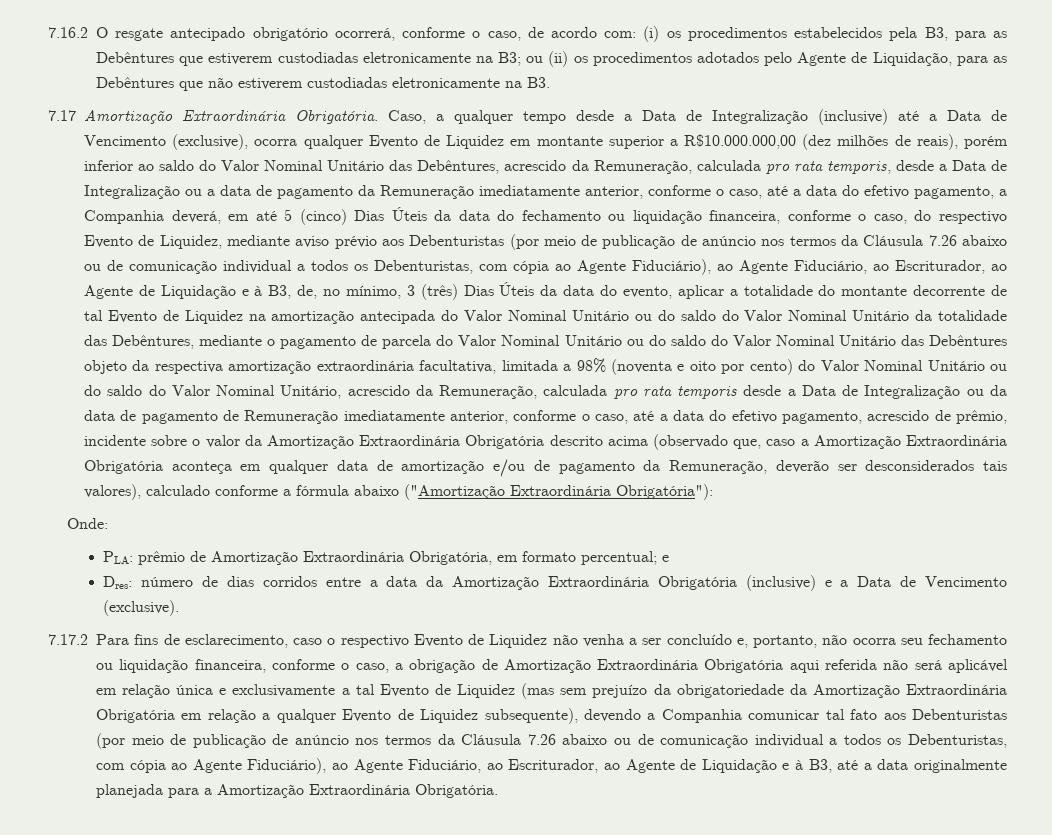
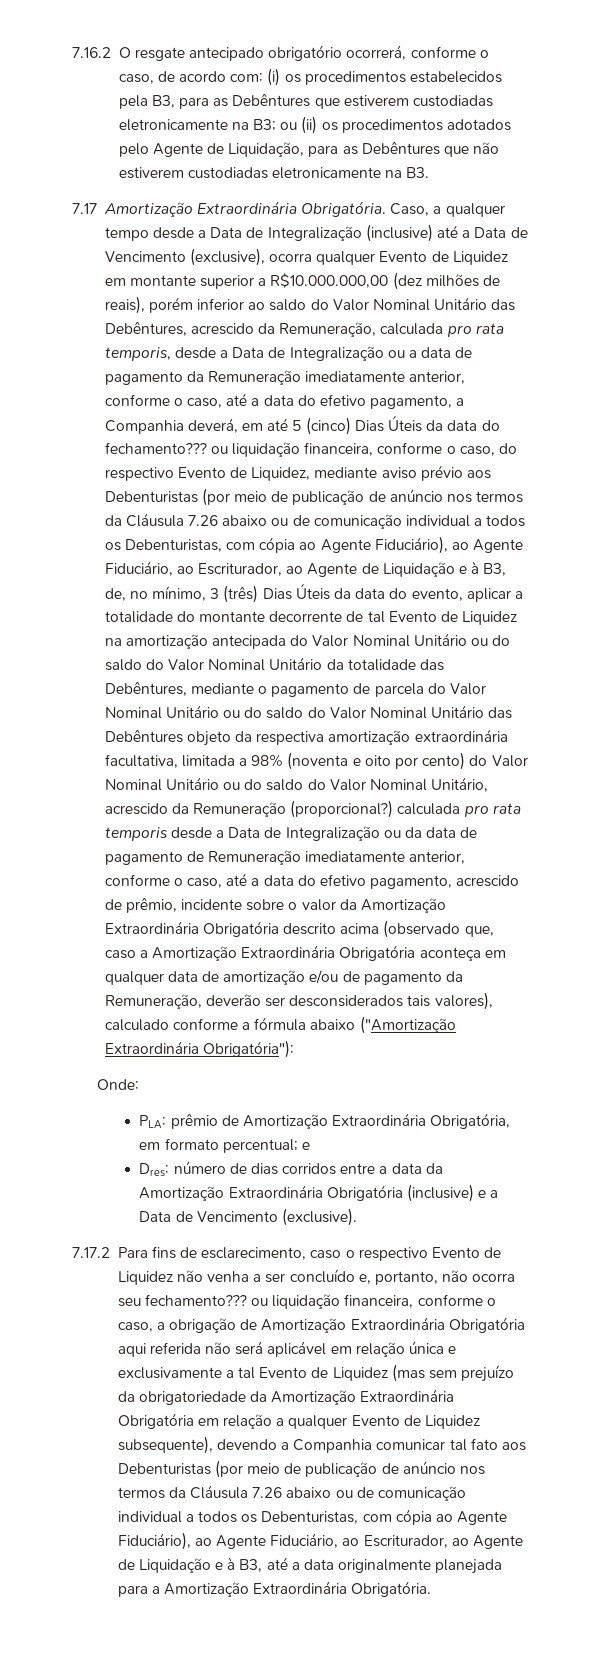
- Caso, a qualquer tempo desde a Data de Integralização (inclusive) até a Data de Vencimento (exclusive), ocorra qualquer Evento de Liquidez em montante superior a R$10.000.000,00 (dez milhões de reais), porém inferior ao saldo do Valor Nominal Unitário das Debêntures, acrescido da Remuneração, calculada pro rata temporis, desde a Data de Integralização ou a data de pagamento da Remuneração imediatamente anterior, conforme o caso, até a data do efetivo pagamento, a Companhia deverá, em até 5 (cinco) Dias Úteis da data do fechamento ou liquidação financeira, conforme o caso, do respectivo Evento de Liquidez, mediante aviso prévio aos Debenturistas (por meio de publicação de anúncio nos termos da Cláusula 7.26 abaixo ou de comunicação individual a todos os Debenturistas, com cópia ao Agente Fiduciário), ao Agente Fiduciário, ao Escriturador, ao Agente de Liquidação e à B3, de, no mínimo, 3 (três) Dias Úteis da data do evento, aplicar a totalidade do montante decorrente de tal Evento de Liquidez na amortização antecipada do Valor Nominal Unitário ou do saldo do Valor Nominal Unitário da totalidade das Debêntures, mediante o pagamento de parcela do Valor Nominal Unitário ou do saldo do Valor Nominal Unitário das Debêntures objeto da respectiva amortização extraordinária facultativa, limitada a 98% (noventa e oito por cento) do Valor Nominal Unitário ou do saldo do Valor Nominal Unitário, acrescido da Remuneração, calculada pro rata temporis desde a Data de Integralização ou da data de pagamento de Remuneração imediatamente anterior, conforme o caso, até a data do efetivo pagamento, acrescido de prêmio, incidente sobre o valor da Amortização Extraordinária Obrigatória descrito acima (observado que, caso a Amortização Extraordinária Obrigatória aconteça em qualquer data de amortização e/ou de pagamento da Remuneração, deverão ser desconsiderados tais valores), calculado conforme a fórmula abaixo ("Amortização Extraordinária Obrigatória"):
+ Caso, a qualquer tempo desde a Data de Integralização (inclusive) até a Data de Vencimento (exclusive), ocorra qualquer Evento de Liquidez em montante superior a R$10.000.000,00 (dez milhões de reais), porém inferior ao saldo do Valor Nominal Unitário das Debêntures, acrescido da Remuneração, calculada pro rata temporis, desde a Data de Integralização ou a data de pagamento da Remuneração imediatamente anterior, conforme o caso, até a data do efetivo pagamento, a Companhia deverá, em até 5 (cinco) Dias Úteis da data do fechamento??? ou liquidação financeira, conforme o caso, do respectivo Evento de Liquidez, mediante aviso prévio aos Debenturistas (por meio de publicação de anúncio nos termos da Cláusula 7.26 abaixo ou de comunicação individual a todos os Debenturistas, com cópia ao Agente Fiduciário), ao Agente Fiduciário, ao Escriturador, ao Agente de Liquidação e à B3, de, no mínimo, 3 (três) Dias Úteis da data do evento, aplicar a totalidade do montante decorrente de tal Evento de Liquidez na amortização antecipada do Valor Nominal Unitário ou do saldo do Valor Nominal Unitário da totalidade das Debêntures, mediante o pagamento de parcela do Valor Nominal Unitário ou do saldo do Valor Nominal Unitário das Debêntures objeto da respectiva amortização extraordinária facultativa, limitada a 98% (noventa e oito por cento) do Valor Nominal Unitário ou do saldo do Valor Nominal Unitário, acrescido da Remuneração (proporcional?) calculada pro rata temporis desde a Data de Integralização ou da data de pagamento de Remuneração imediatamente anterior, conforme o caso, até a data do efetivo pagamento, acrescido de prêmio, incidente sobre o valor da Amortização Extraordinária Obrigatória descrito acima (observado que, caso a Amortização Extraordinária Obrigatória aconteça em qualquer data de amortização e/ou de pagamento da Remuneração, deverão ser desconsiderados tais valores), calculado conforme a fórmula abaixo ("Amortização Extraordinária Obrigatória"):
- 7.17.2 Para fins de esclarecimento, caso o respectivo Evento de Liquidez não venha a ser concluído e, portanto, não ocorra seu fechamento ou liquidação financeira, conforme o caso, a obrigação de Amortização Extraordinária Obrigatória aqui referida não será aplicável em relação única e exclusivamente a tal Evento de Liquidez (mas sem prejuízo da obrigatoriedade da Amortização Extraordinária Obrigatória em relação a qualquer Evento de Liquidez subsequente), devendo a Companhia comunicar tal fato aos Debenturistas (por meio de publicação de anúncio nos termos da Cláusula 7.26 abaixo ou de comunicação individual a todos os Debenturistas, com cópia ao Agente Fiduciário), ao Agente Fiduciário, ao Escriturador, ao Agente de Liquidação e à B3, até a data originalmente planejada para a Amortização Extraordinária Obrigatória.
+ 7.17.2 Para fins de esclarecimento, caso o respectivo Evento de Liquidez não venha a ser concluído e, portanto, não ocorra seu fechamento??? ou liquidação financeira, conforme o caso, a obrigação de Amortização Extraordinária Obrigatória aqui referida não será aplicável em relação única e exclusivamente a tal Evento de Liquidez (mas sem prejuízo da obrigatoriedade da Amortização Extraordinária Obrigatória em relação a qualquer Evento de Liquidez subsequente), devendo a Companhia comunicar tal fato aos Debenturistas (por meio de publicação de anúncio nos termos da Cláusula 7.26 abaixo ou de comunicação individual a todos os Debenturistas, com cópia ao Agente Fiduciário), ao Agente Fiduciário, ao Escriturador, ao Agente de Liquidação e à B3, até a data originalmente planejada para a Amortização Extraordinária Obrigatória.

